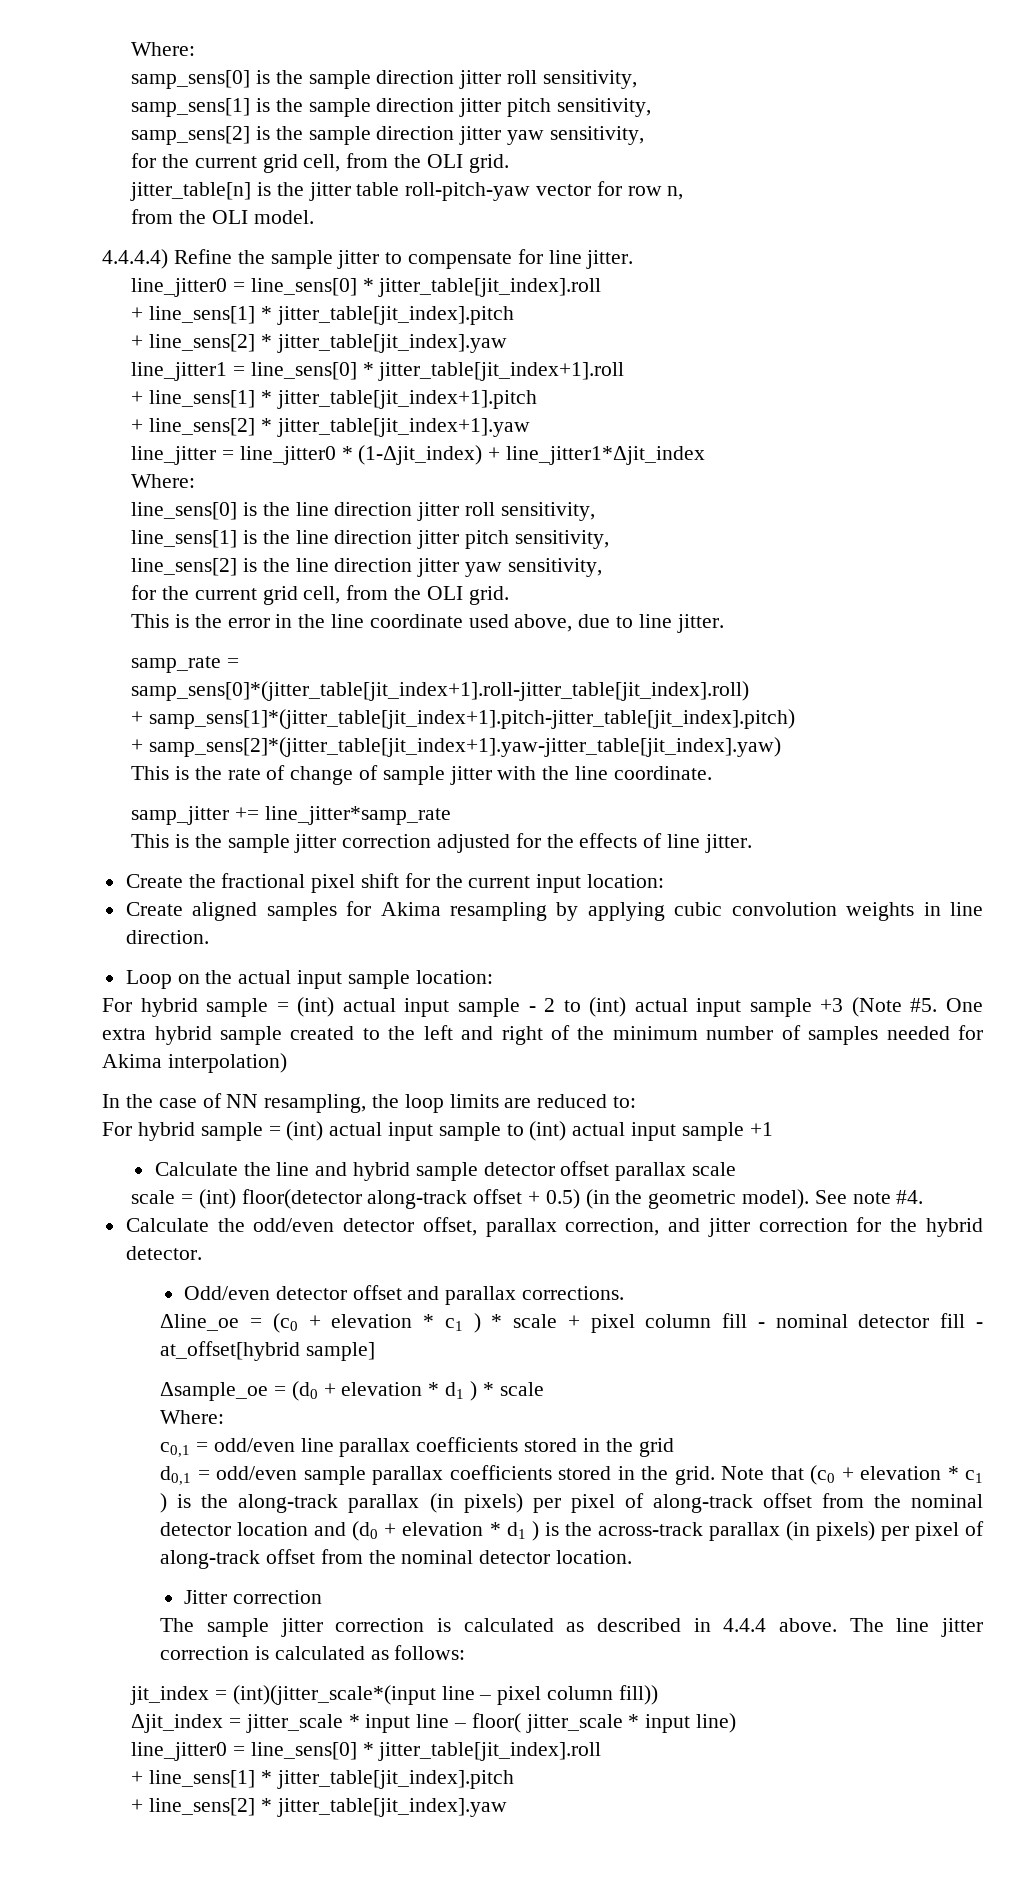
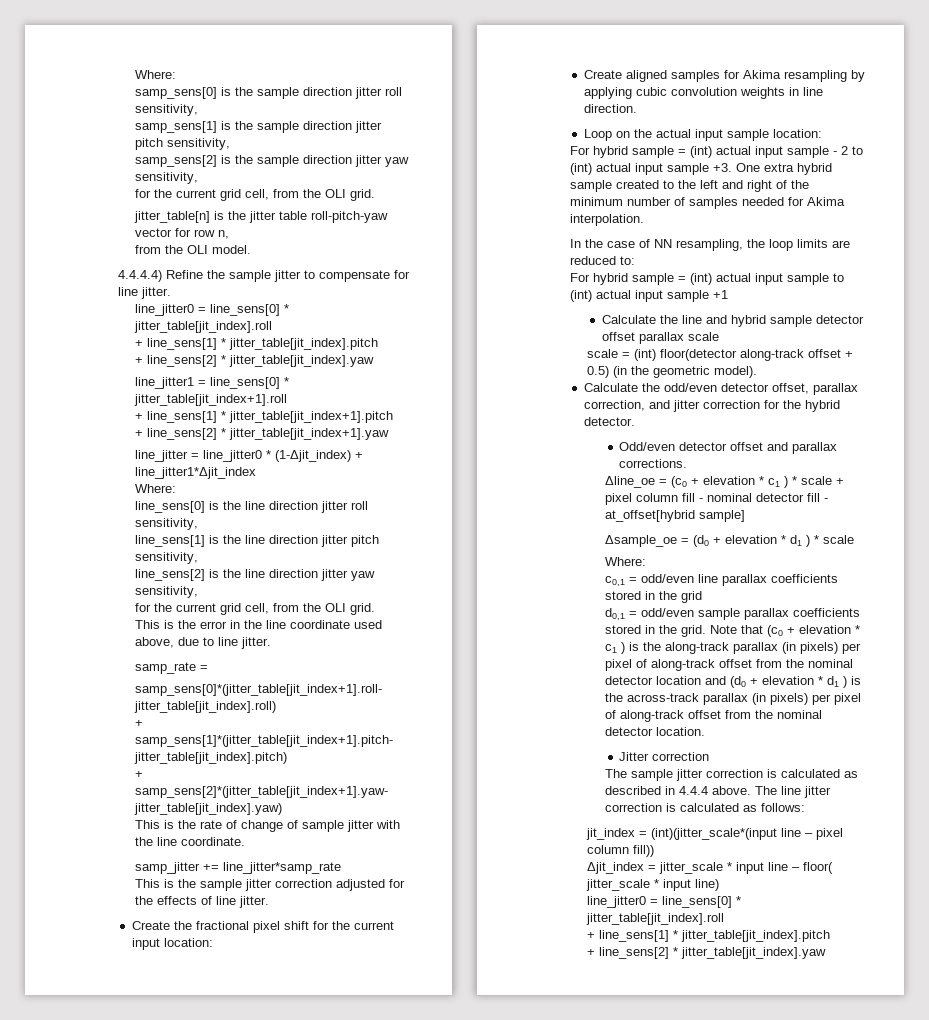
- For hybrid sample = (int) actual input sample - 2 to (int) actual input sample +3 (Note #5.
+ For hybrid sample = (int) actual input sample - 2 to (int) actual input sample +3.
- One extra hybrid sample created to the left and right of the minimum number of samples needed for Akima interpolation)
+ One extra hybrid sample created to the left and right of the minimum number of samples needed for Akima interpolation.
- See note #4.

